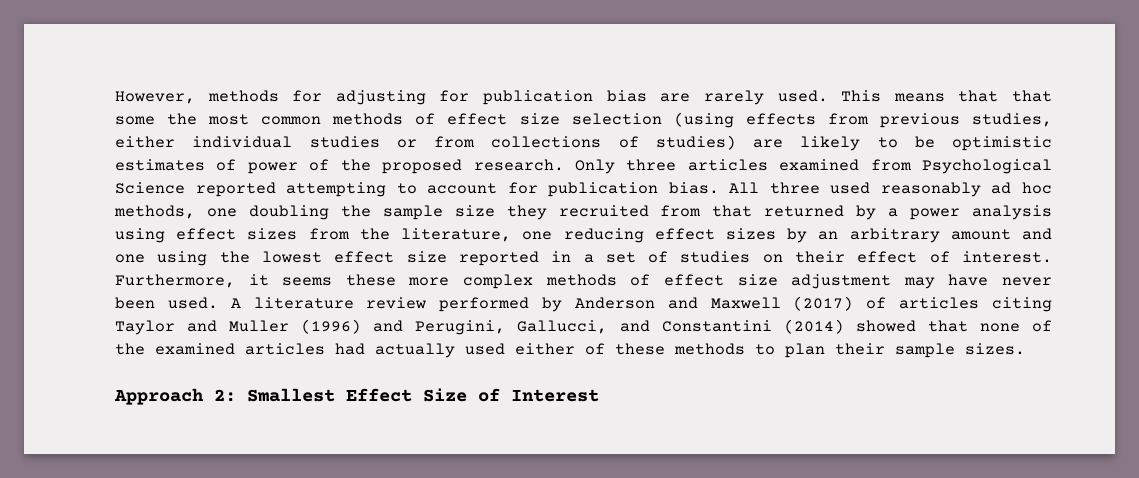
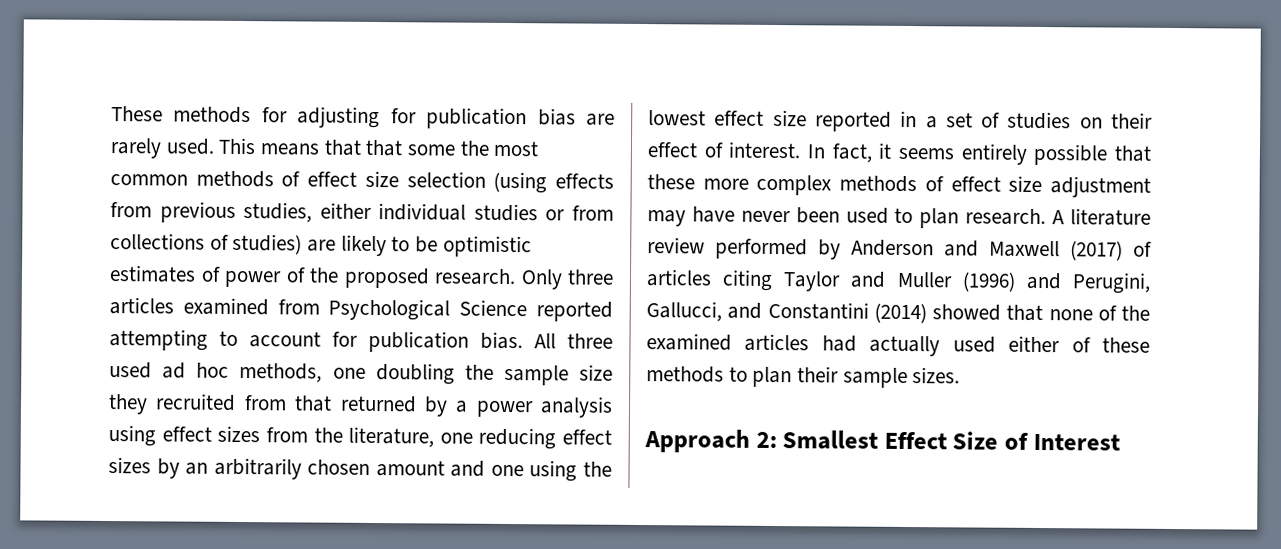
- However, methods for adjusting for publication bias are rarely used.
+ These methods for adjusting for publication bias are rarely used.
- All three used reasonably ad hoc methods, one doubling the sample size they recruited from that returned by a power analysis using effect sizes from the literature, one reducing effect sizes by an arbitrary amount and one using the lowest effect size reported in a set of studies on their effect of interest.
+ All three used ad hoc methods, one doubling the sample size they recruited from that returned by a power analysis using effect sizes from the literature, one reducing effect sizes by an arbitrarily chosen amount and one using the lowest effect size reported in a set of studies on their effect of interest.
- Furthermore, it seems these more complex methods of effect size adjustment may have never been used.
+ In fact, it seems entirely possible that these more complex methods of effect size adjustment may have never been used to plan research.

